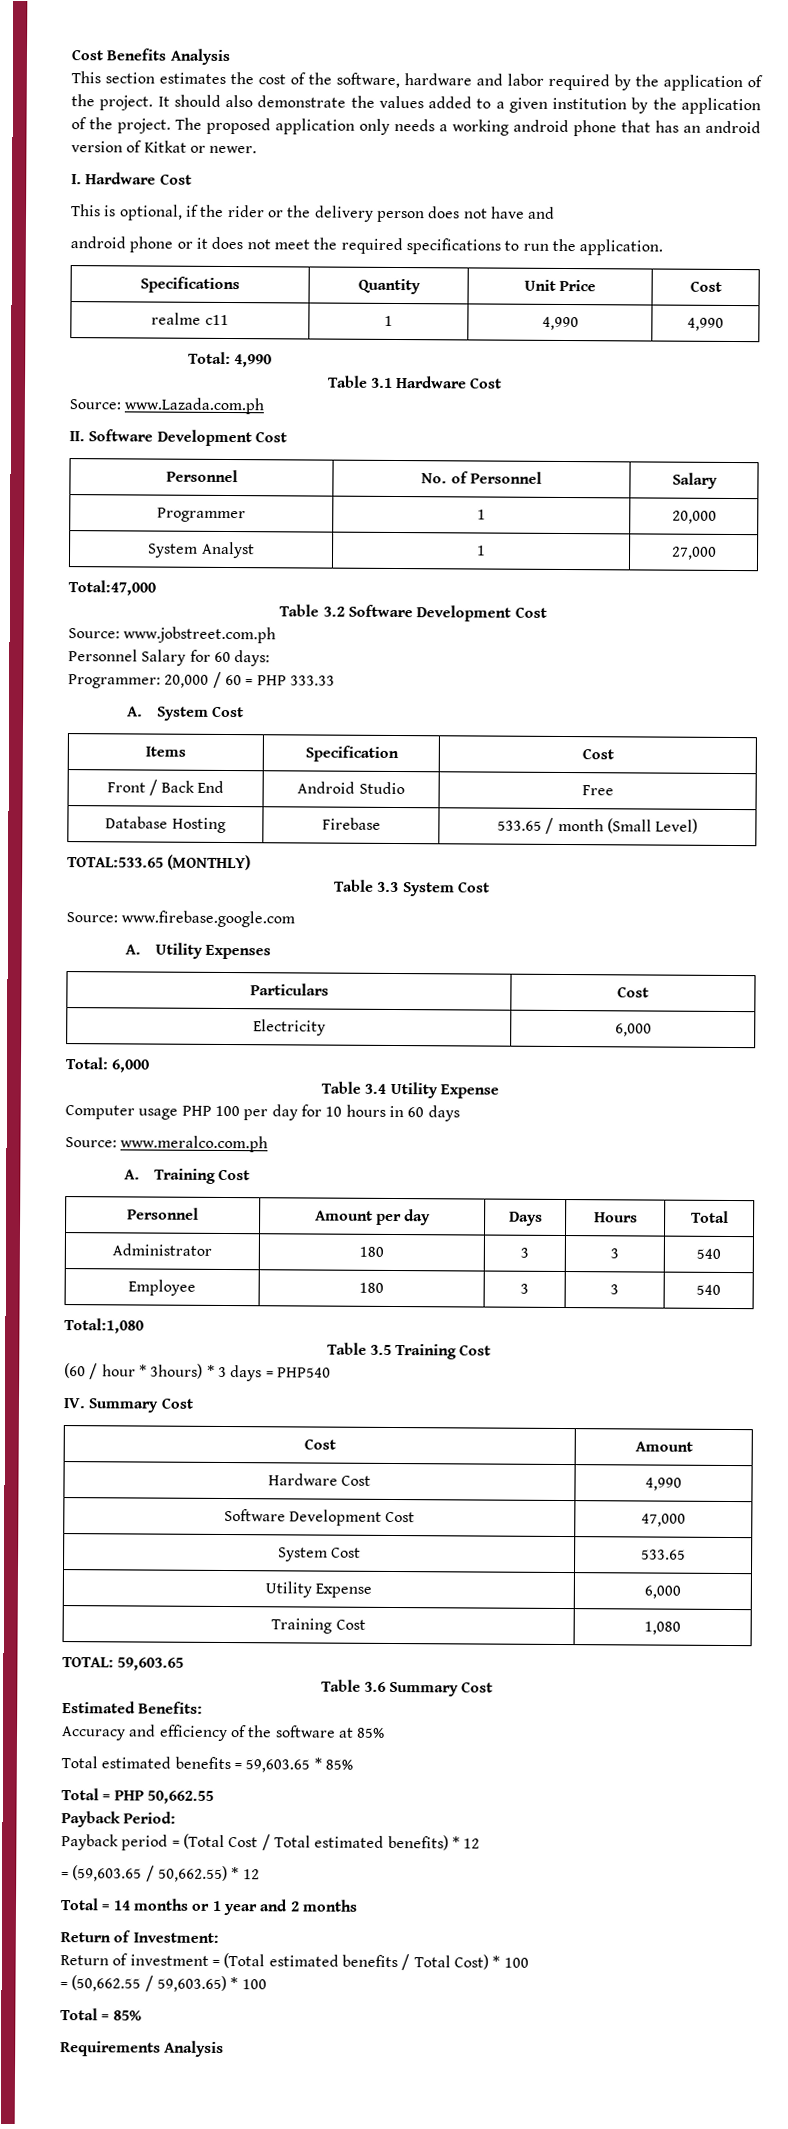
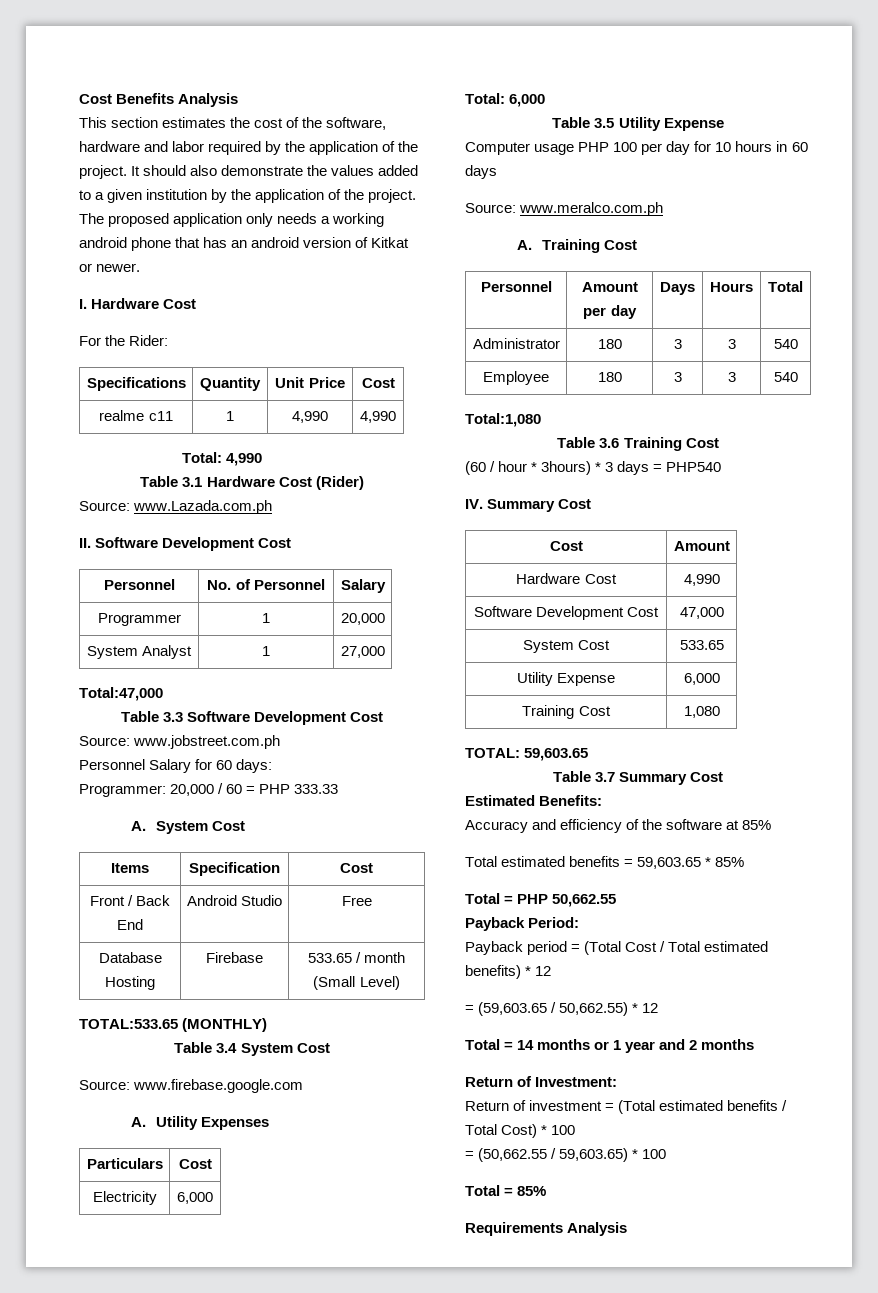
- This is optional, if the rider or the delivery person does not have and
- android phone or it does not meet the required specifications to run the application.
+ For the Rider:
- Table 3.1 Hardware Cost
+ Table 3.1 Hardware Cost (Rider)
- Table 3.2 Software Development Cost
+ Table 3.3 Software Development Cost
- Table 3.3 System Cost
+ Table 3.4 System Cost
- Table 3.4 Utility Expense
+ Table 3.5 Utility Expense
- Table 3.5 Training Cost
+ Table 3.6 Training Cost
- Table 3.6 Summary Cost
+ Table 3.7 Summary Cost

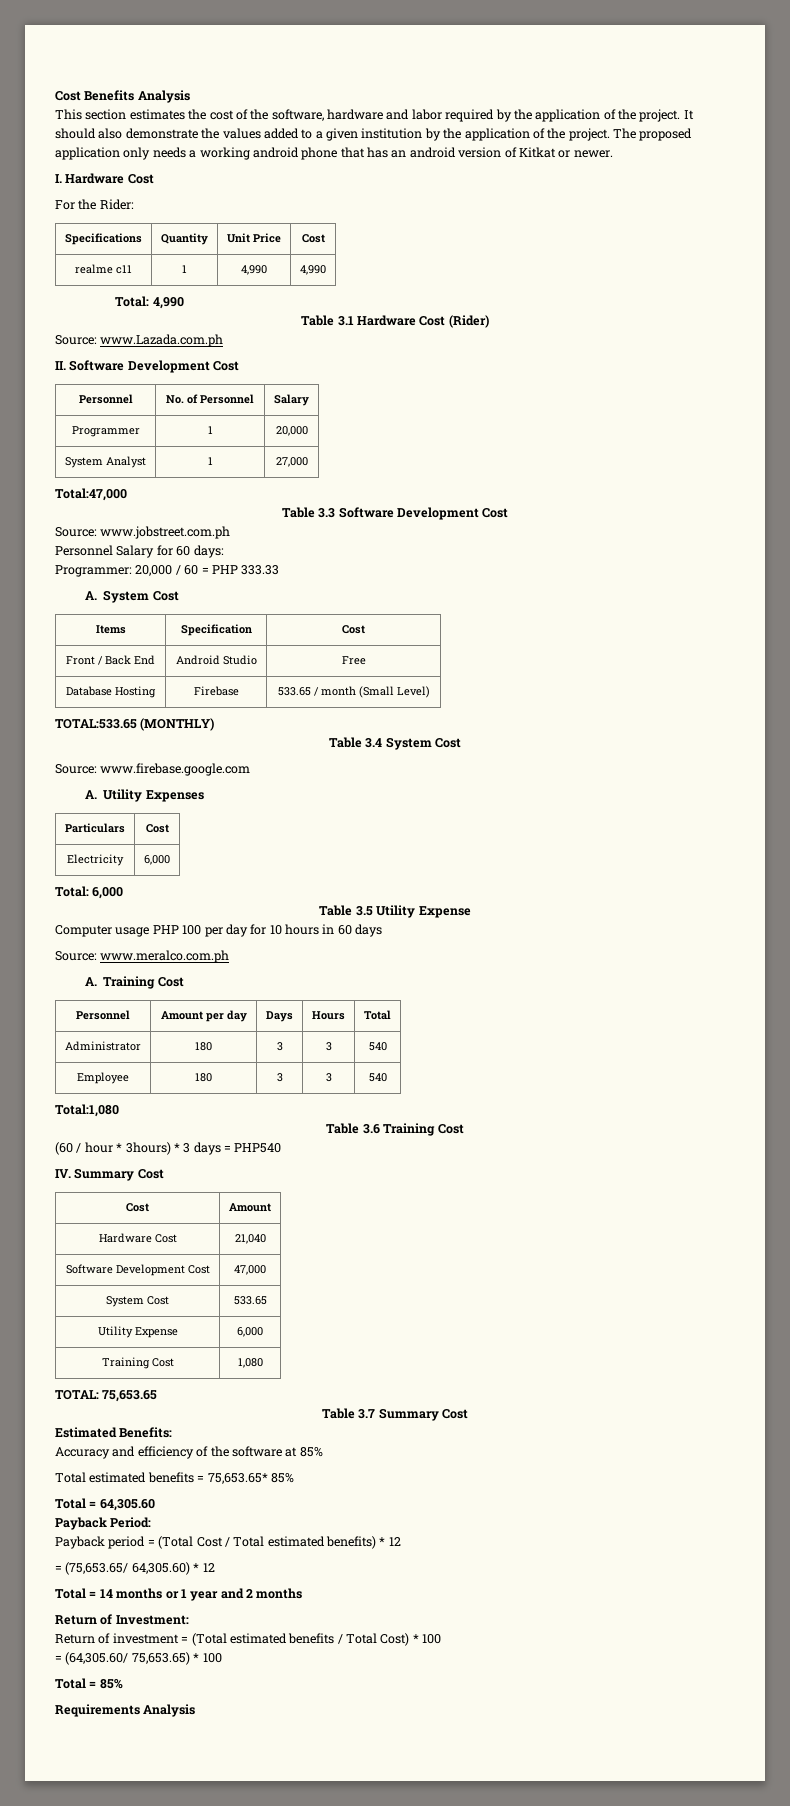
- Hardware Cost | 4,990
+ Hardware Cost | 21,040
- TOTAL: 59,603.65
+ TOTAL: 75,653.65
- Total estimated benefits = 59,603.65 * 85%
+ Total estimated benefits = 75,653.65* 85%
- Total = PHP 50,662.55
+ Total = 64,305.60
- = (59,603.65 / 50,662.55) * 12
+ = (75,653.65/ 64,305.60) * 12
- = (50,662.55 / 59,603.65) * 100
+ = (64,305.60/ 75,653.65) * 100

